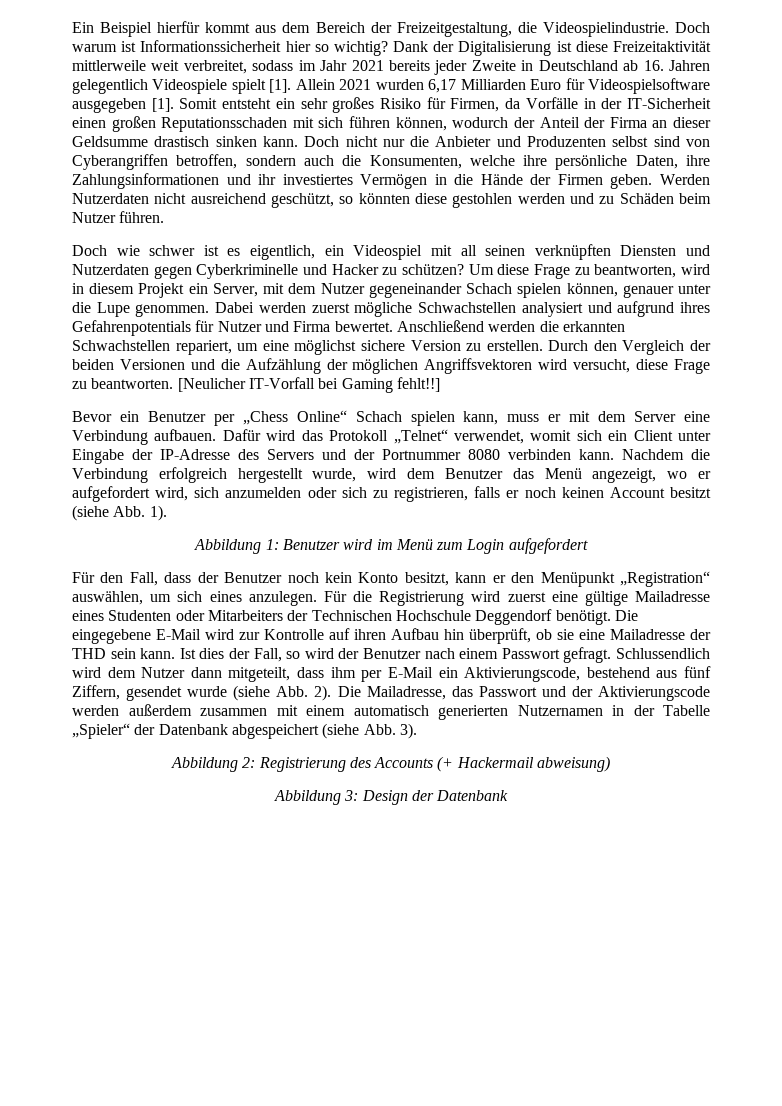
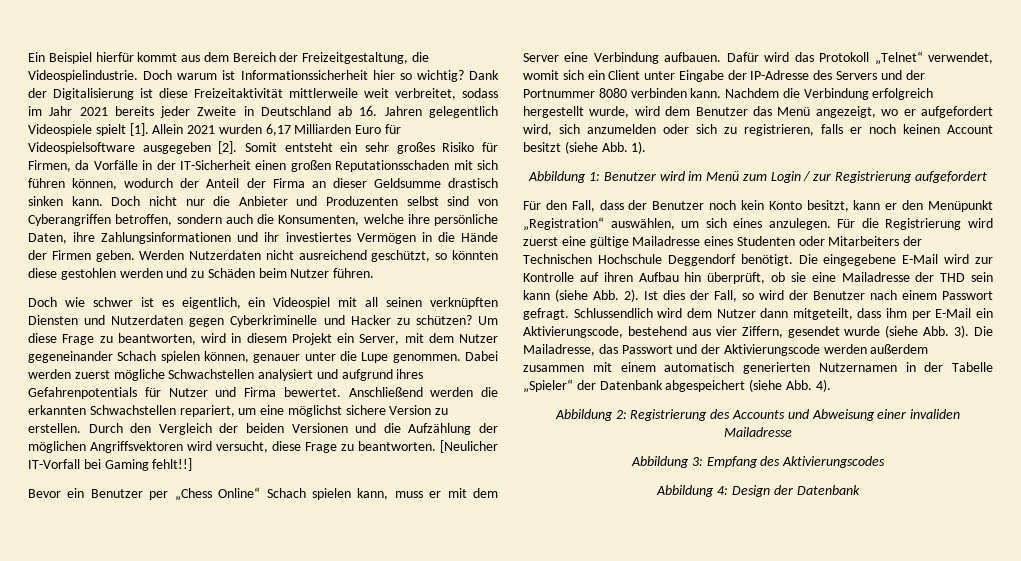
- Allein 2021 wurden 6,17 Milliarden Euro für Videospielsoftware ausgegeben [1].
+ Allein 2021 wurden 6,17 Milliarden Euro für Videospielsoftware ausgegeben [2].
- Abbildung 1: Benutzer wird im Menü zum Login aufgefordert
+ Abbildung 1: Benutzer wird im Menü zum Login / zur Registrierung aufgefordert
- Die eingegebene E-Mail wird zur Kontrolle auf ihren Aufbau hin überprüft, ob sie eine Mailadresse der THD sein kann.
+ Die eingegebene E-Mail wird zur Kontrolle auf ihren Aufbau hin überprüft, ob sie eine Mailadresse der THD sein kann (siehe Abb. 2).
- Schlussendlich wird dem Nutzer dann mitgeteilt, dass ihm per E-Mail ein Aktivierungscode, bestehend aus fünf Ziffern, gesendet wurde (siehe Abb. 2).
+ Schlussendlich wird dem Nutzer dann mitgeteilt, dass ihm per E-Mail ein Aktivierungscode, bestehend aus vier Ziffern, gesendet wurde (siehe Abb. 3).
- Die Mailadresse, das Passwort und der Aktivierungscode werden außerdem zusammen mit einem automatisch generierten Nutzernamen in der Tabelle „Spieler“ der Datenbank abgespeichert (siehe Abb. 3).
+ Die Mailadresse, das Passwort und der Aktivierungscode werden außerdem zusammen mit einem automatisch generierten Nutzernamen in der Tabelle „Spieler“ der Datenbank abgespeichert (siehe Abb. 4).
- Abbildung 2: Registrierung des Accounts (+ Hackermail abweisung)
- Abbildung 3: Design der Datenbank
+ Abbildung 2: Registrierung des Accounts und Abweisung einer invaliden Mailadresse
+ Abbildung 3: Empfang des Aktivierungscodes
+ Abbildung 4: Design der Datenbank

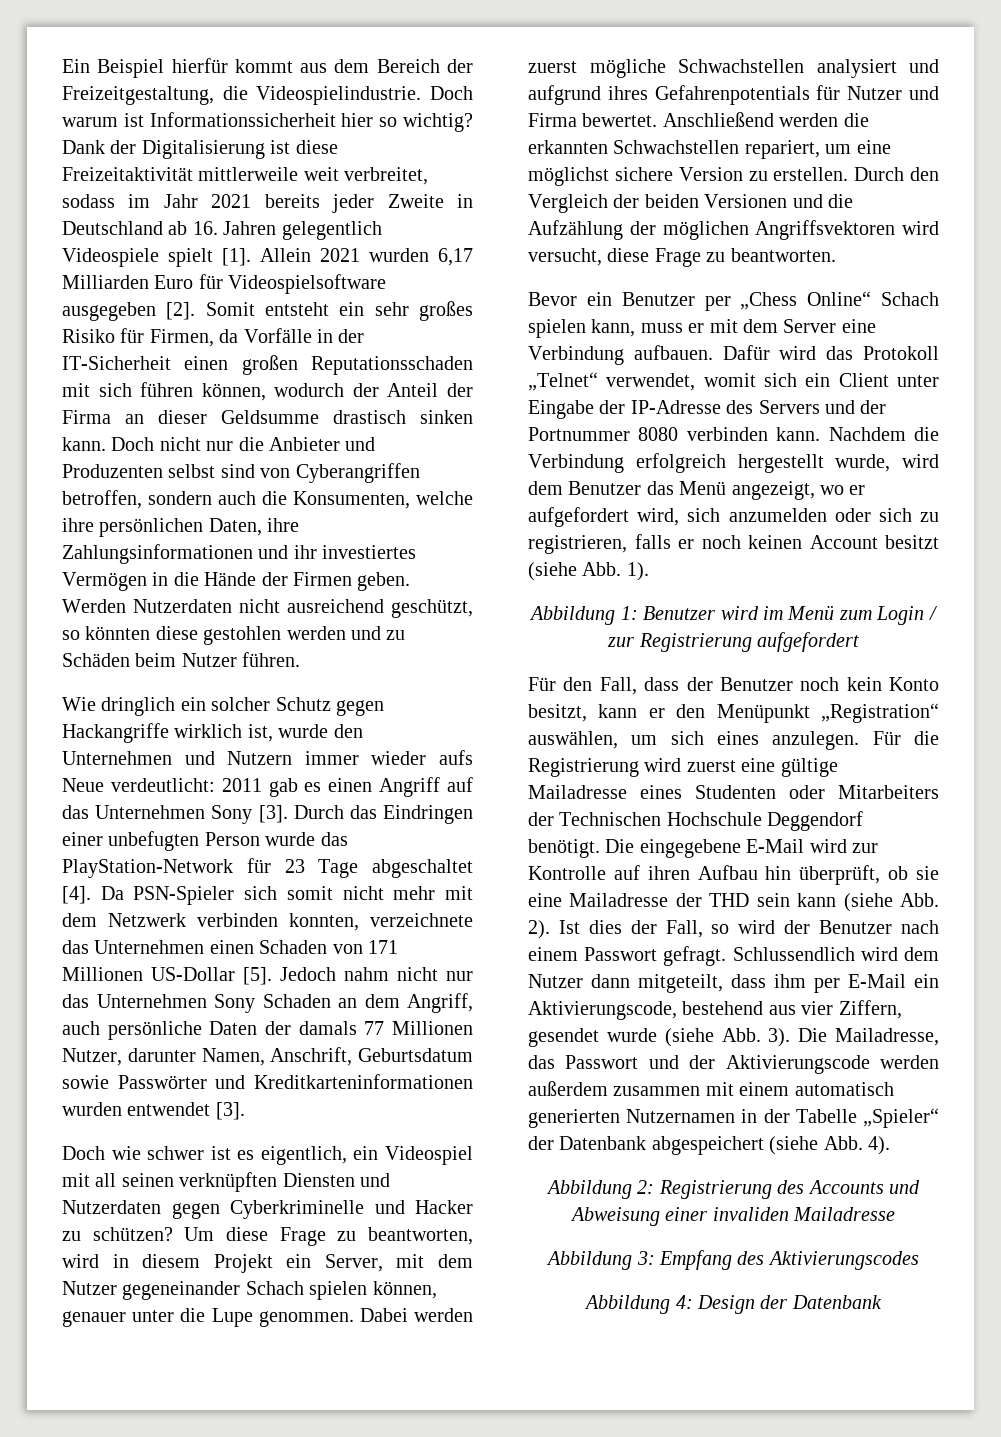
- Doch nicht nur die Anbieter und Produzenten selbst sind von Cyberangriffen betroffen, sondern auch die Konsumenten, welche ihre persönliche Daten, ihre Zahlungsinformationen und ihr investiertes Vermögen in die Hände der Firmen geben.
+ Doch nicht nur die Anbieter und Produzenten selbst sind von Cyberangriffen betroffen, sondern auch die Konsumenten, welche ihre persönlichen Daten, ihre Zahlungsinformationen und ihr investiertes Vermögen in die Hände der Firmen geben.
+ Wie dringlich ein solcher Schutz gegen Hackangriffe wirklich ist, wurde den Unternehmen und Nutzern immer wieder aufs Neue verdeutlicht: 2011 gab es einen Angriff auf das Unternehmen Sony [3]. Durch das Eindringen einer unbefugten Person wurde das PlayStation-Network für 23 Tage abgeschaltet [4]. Da PSN-Spieler sich somit nicht mehr mit dem Netzwerk verbinden konnten, verzeichnete das Unternehmen einen Schaden von 171 Millionen US-Dollar [5]. Jedoch nahm nicht nur das Unternehmen Sony Schaden an dem Angriff, auch persönliche Daten der damals 77 Millionen Nutzer, darunter Namen, Anschrift, Geburtsdatum sowie Passwörter und Kreditkarteninformationen wurden entwendet [3].
- [Neulicher IT-Vorfall bei Gaming fehlt!!]

